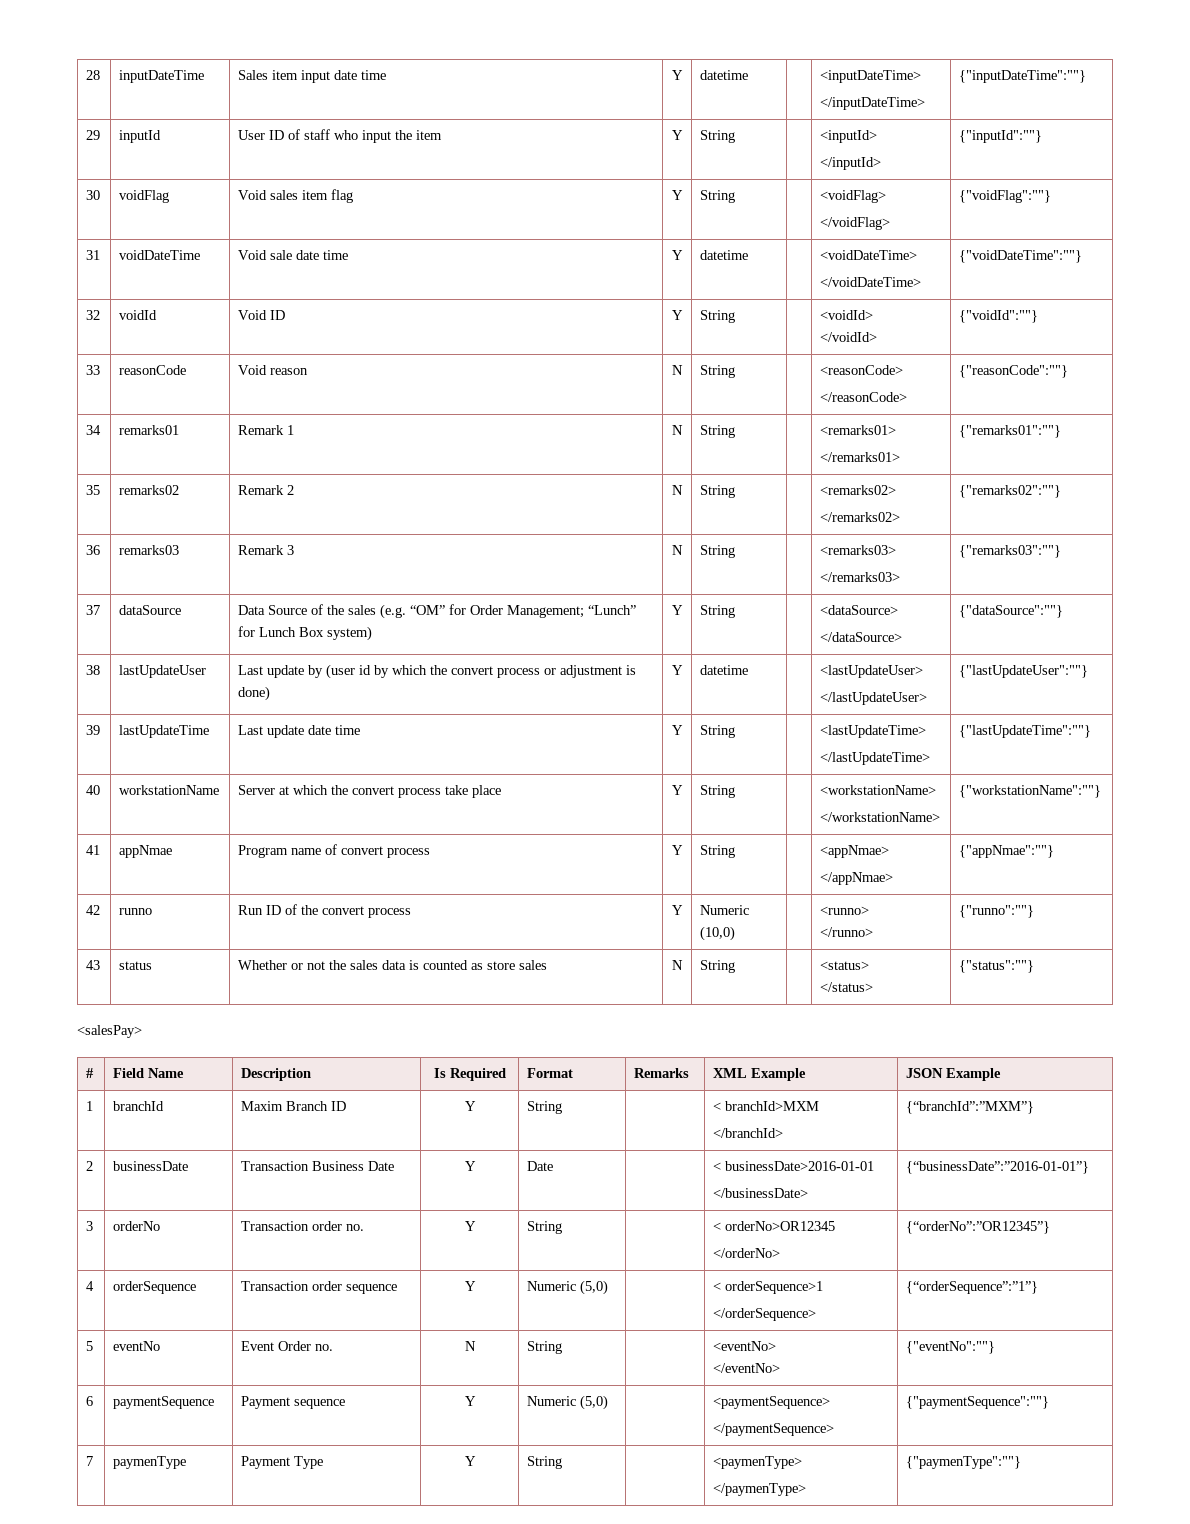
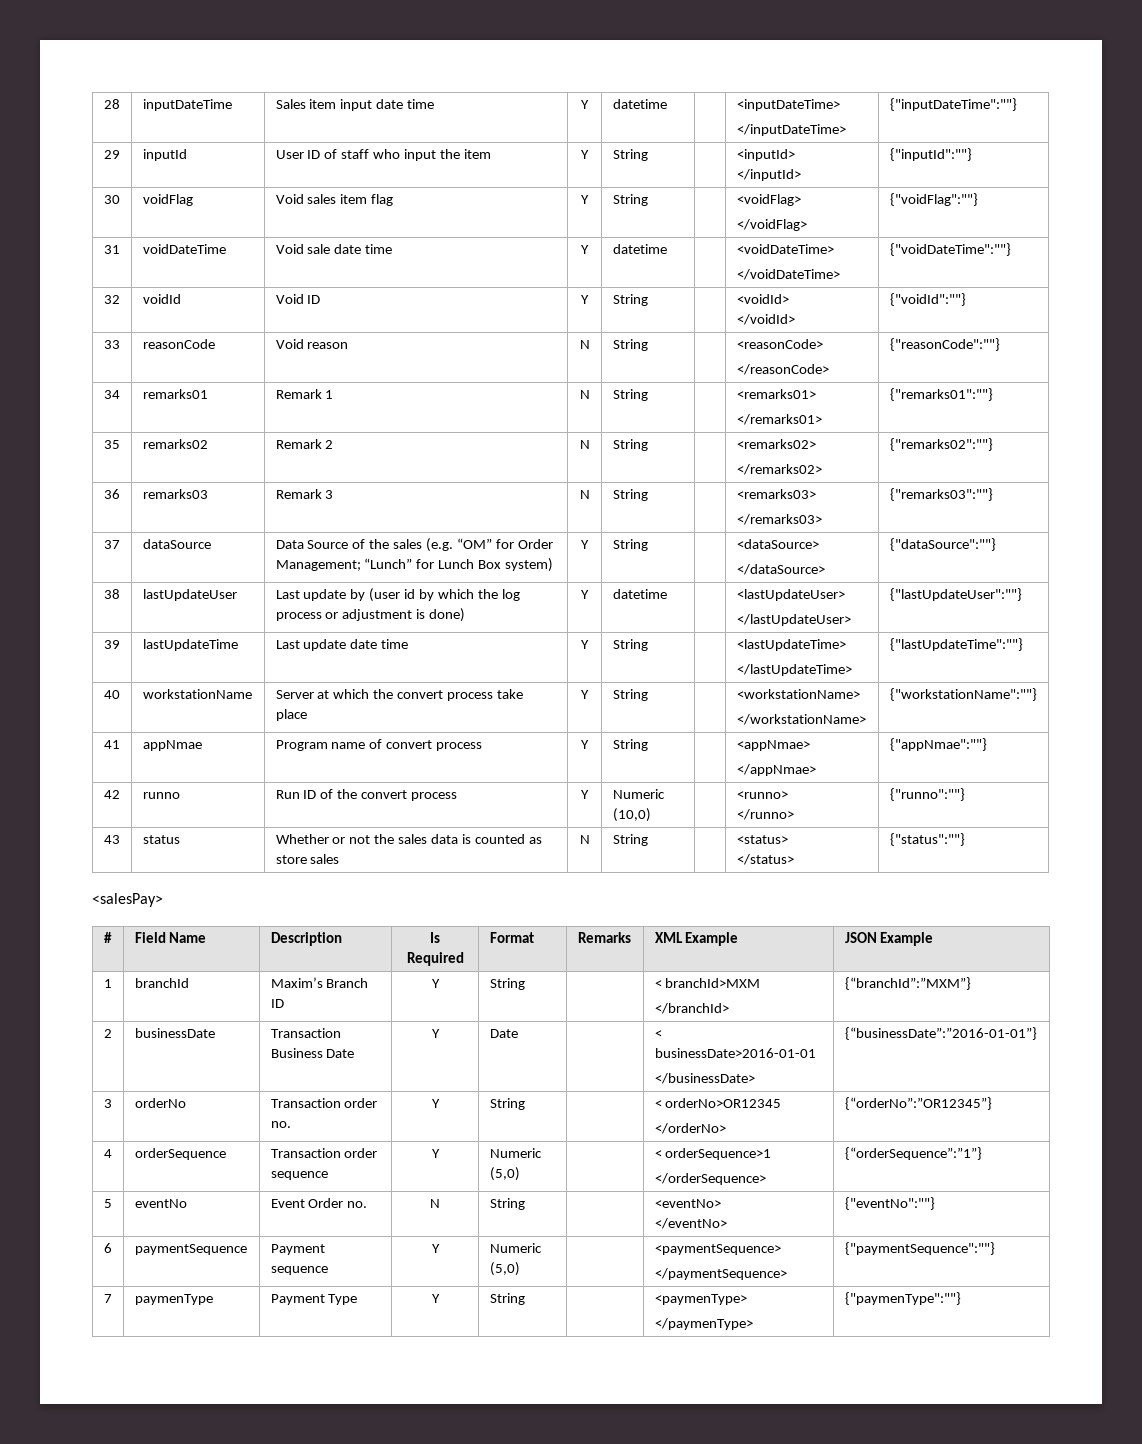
- 38 | lastUpdateUser | Last update by (user id by which the convert process or adjustment is done) | Y | datetime | | <lastUpdateUser>
+ 38 | lastUpdateUser | Last update by (user id by which the log process or adjustment is done) | Y | datetime | | <lastUpdateUser>
- 1 | branchId | Maxim Branch ID | Y | String | | < branchId>MXM
+ 1 | branchId | Maxim’s Branch ID | Y | String | | < branchId>MXM

